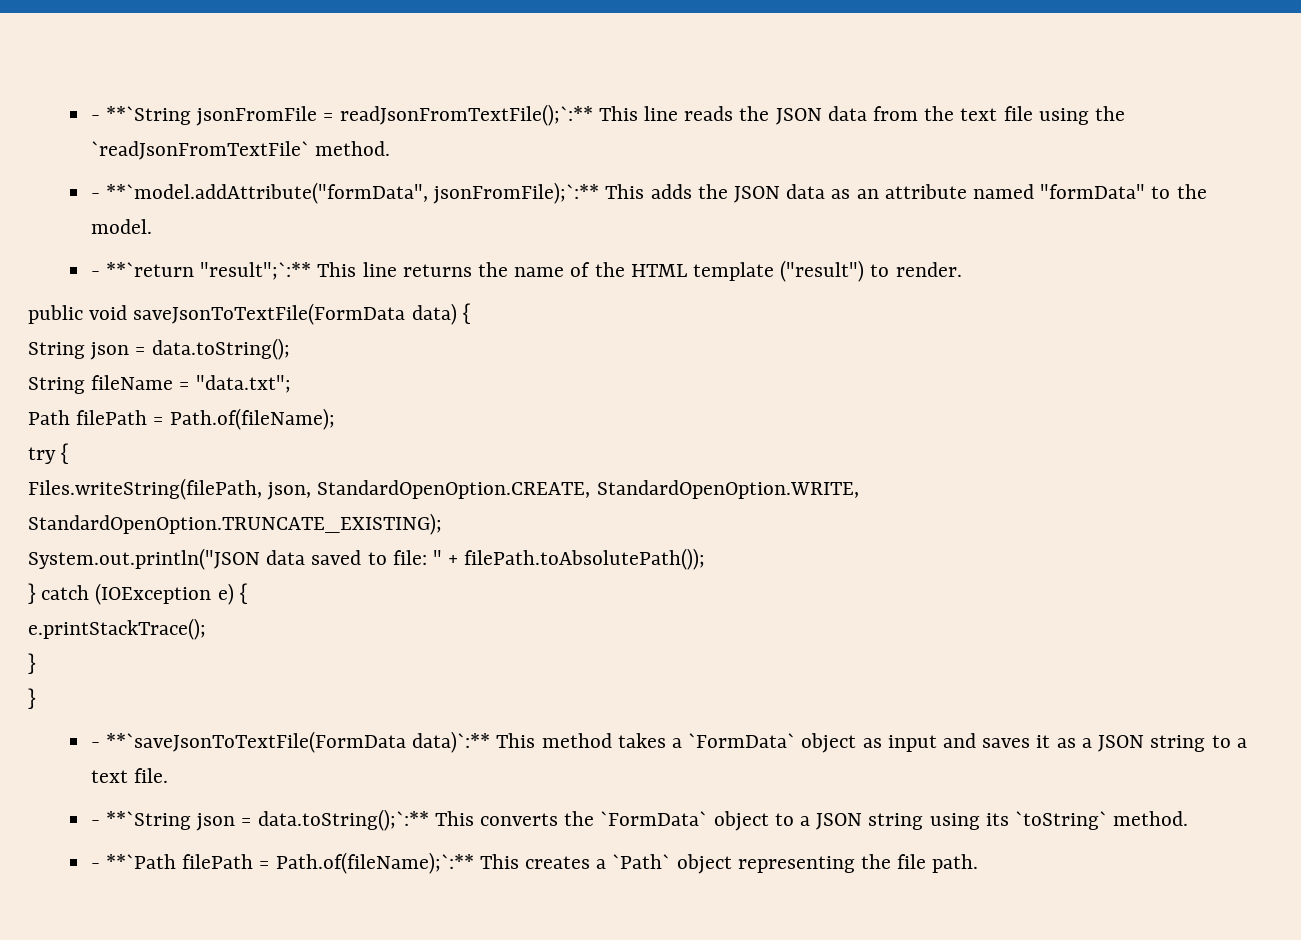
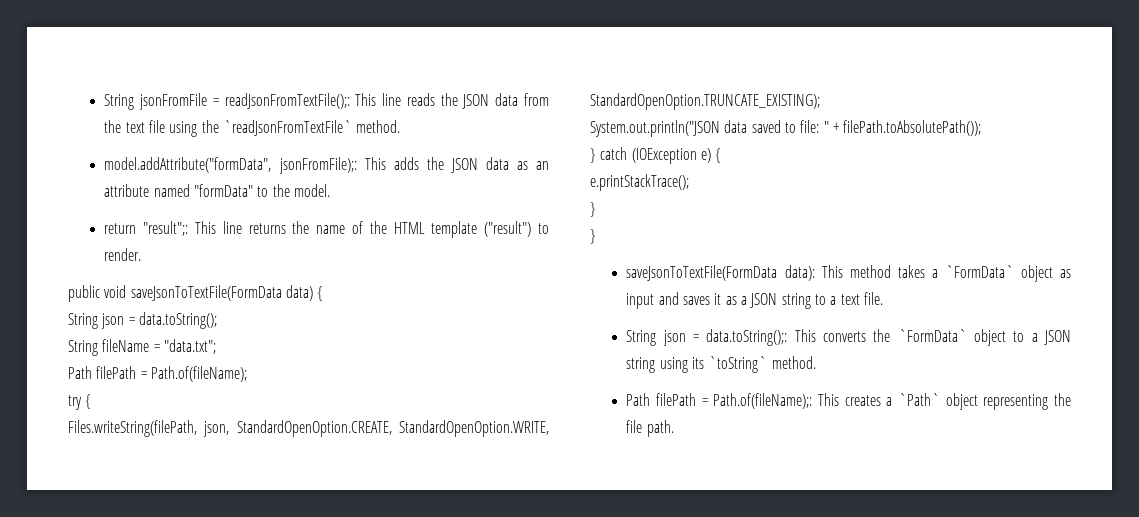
- - **`String jsonFromFile = readJsonFromTextFile();`:** This line reads the JSON data from the text file using the `readJsonFromTextFile` method.
+ String jsonFromFile = readJsonFromTextFile();: This line reads the JSON data from the text file using the `readJsonFromTextFile` method.
- - **`model.addAttribute("formData", jsonFromFile);`:** This adds the JSON data as an attribute named "formData" to the model.
+ model.addAttribute("formData", jsonFromFile);: This adds the JSON data as an attribute named "formData" to the model.
- - **`return "result";`:** This line returns the name of the HTML template ("result") to render.
+ return "result";: This line returns the name of the HTML template ("result") to render.
- - **`saveJsonToTextFile(FormData data)`:** This method takes a `FormData` object as input and saves it as a JSON string to a text file.
+ saveJsonToTextFile(FormData data): This method takes a `FormData` object as input and saves it as a JSON string to a text file.
- - **`String json = data.toString();`:** This converts the `FormData` object to a JSON string using its `toString` method.
+ String json = data.toString();: This converts the `FormData` object to a JSON string using its `toString` method.
- - **`Path filePath = Path.of(fileName);`:** This creates a `Path` object representing the file path.
+ Path filePath = Path.of(fileName);: This creates a `Path` object representing the file path.

